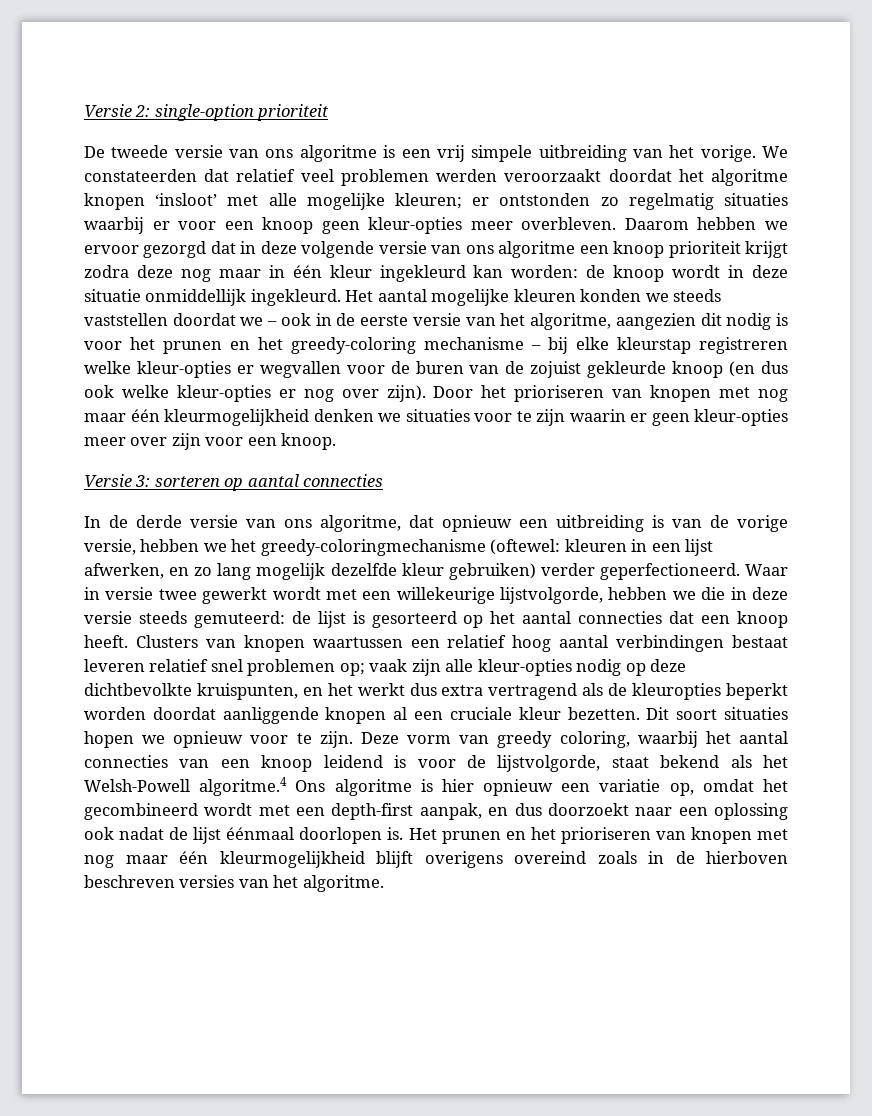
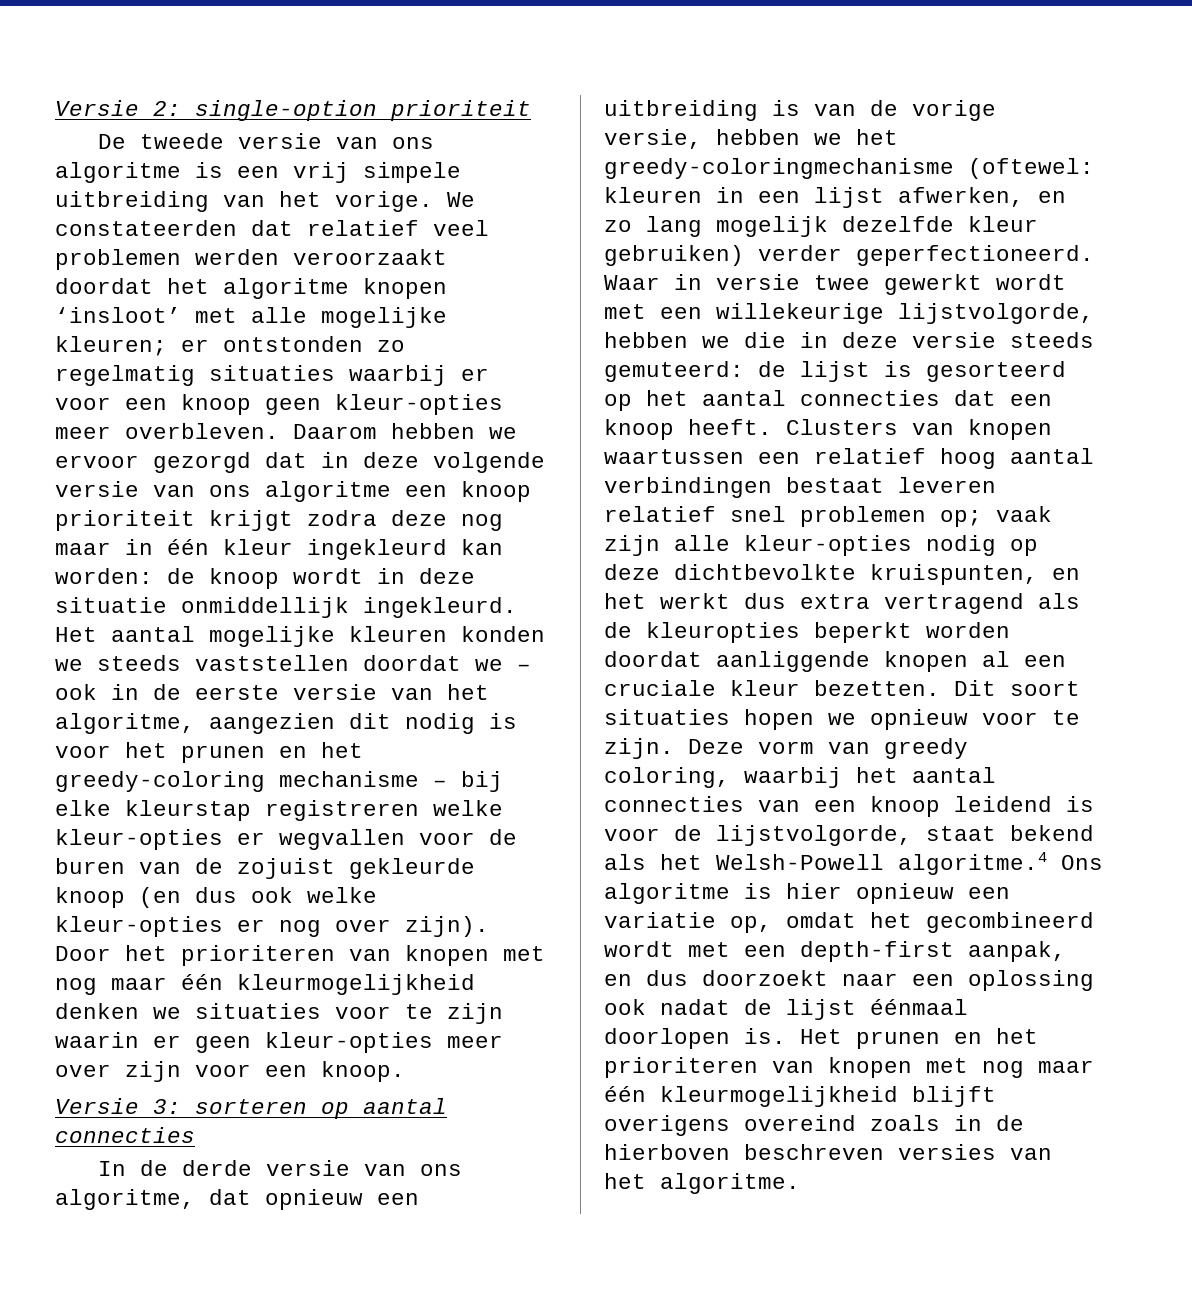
- Door het prioriseren van knopen met nog maar één kleurmogelijkheid denken we situaties voor te zijn waarin er geen kleur-opties meer over zijn voor een knoop.
+ Door het prioriteren van knopen met nog maar één kleurmogelijkheid denken we situaties voor te zijn waarin er geen kleur-opties meer over zijn voor een knoop.
- Het prunen en het prioriseren van knopen met nog maar één kleurmogelijkheid blijft overigens overeind zoals in de hierboven beschreven versies van het algoritme.
+ Het prunen en het prioriteren van knopen met nog maar één kleurmogelijkheid blijft overigens overeind zoals in de hierboven beschreven versies van het algoritme.

